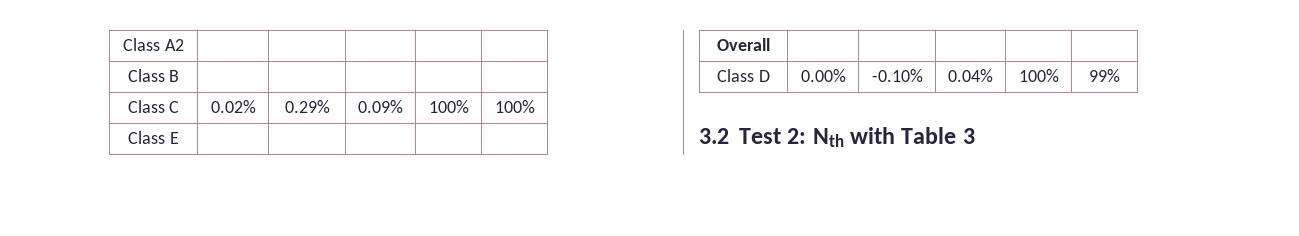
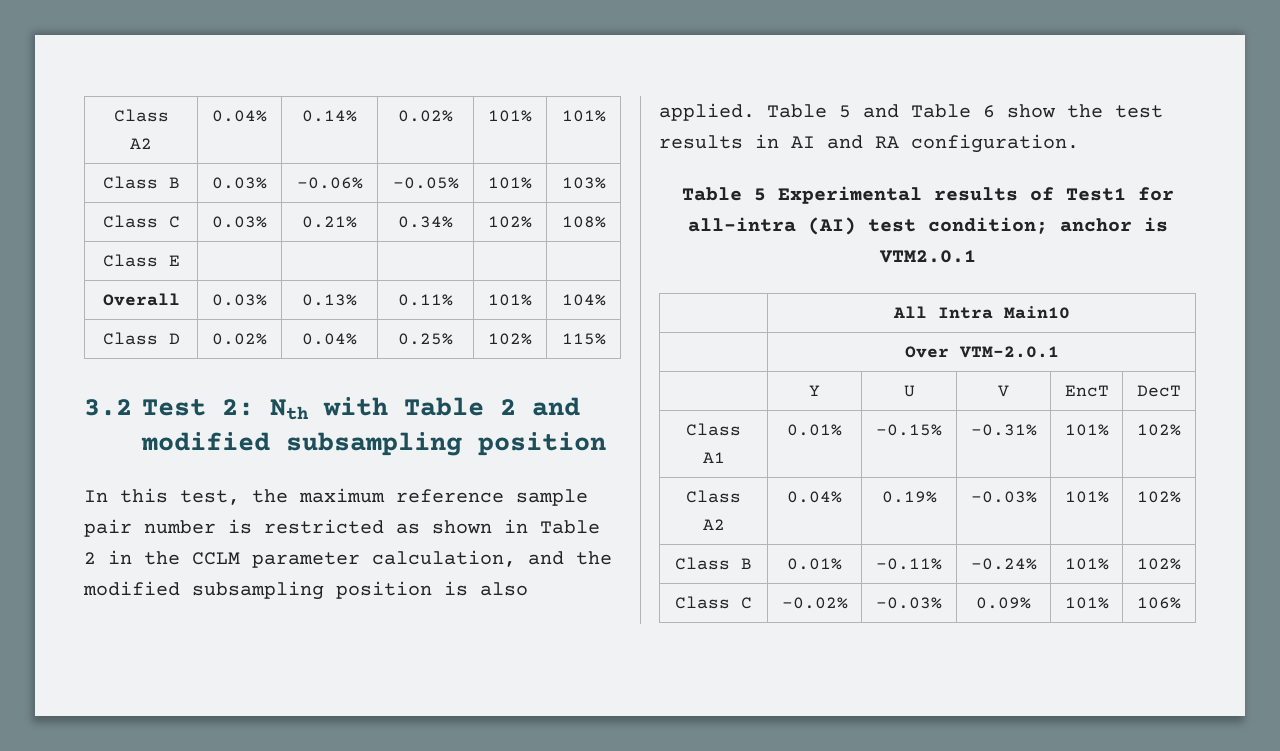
- Class A2 | | | | |
- Class B | | | | |
- Class C | 0.02% | 0.29% | 0.09% | 100% | 100%
+ Class A2 | 0.04% | 0.14% | 0.02% | 101% | 101%
+ Class B | 0.03% | -0.06% | -0.05% | 101% | 103%
+ Class C | 0.03% | 0.21% | 0.34% | 102% | 108%
  Class E | | | | |
- Overall | | | | |
+ Overall | 0.03% | 0.13% | 0.11% | 101% | 104%
- Class D | 0.00% | -0.10% | 0.04% | 100% | 99%
+ Class D | 0.02% | 0.04% | 0.25% | 102% | 115%
- 3.2 Test 2: Nth with Table 3
+ 3.2 Test 2: Nth with Table 2 and modified subsampling position
+ In this test, the maximum reference sample pair number is restricted as shown in Table 2 in the CCLM parameter calculation, and the modified subsampling position is also applied. Table 5 and Table 6 show the test results in AI and RA configuration.
+ Table 5 Experimental results of Test1 for all-intra (AI) test condition; anchor is VTM2.0.1
+ | All Intra Main10
+ | Over VTM-2.0.1
+ | Y | U | V | EncT | DecT
+ Class A1 | 0.01% | -0.15% | -0.31% | 101% | 102%
+ Class A2 | 0.04% | 0.19% | -0.03% | 101% | 102%
+ Class B | 0.01% | -0.11% | -0.24% | 101% | 102%
+ Class C | -0.02% | -0.03% | 0.09% | 101% | 106%

